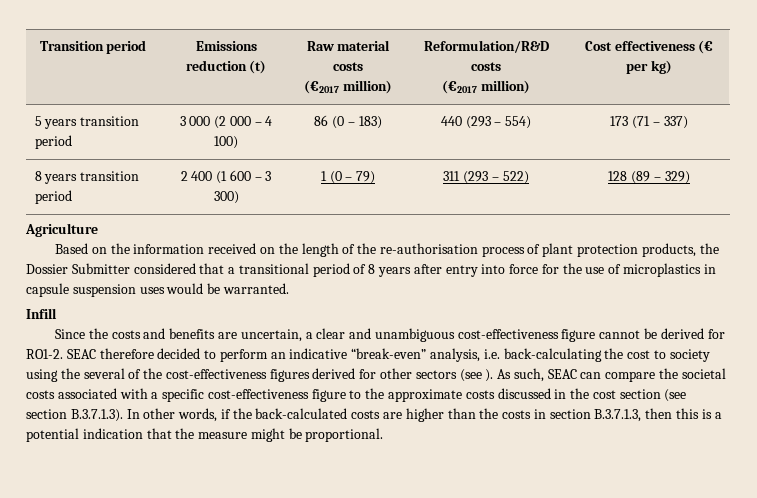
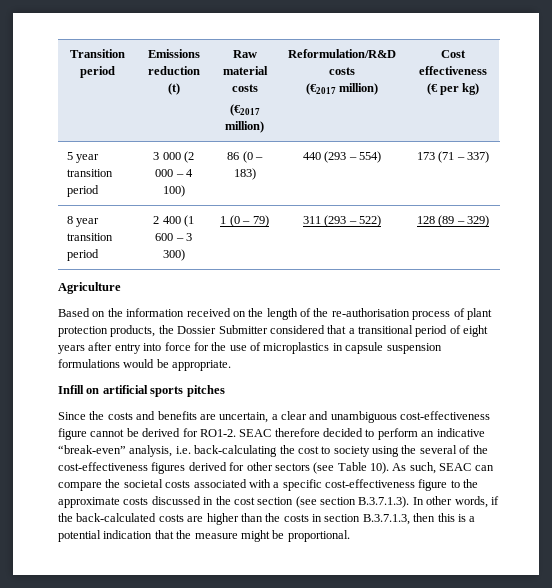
- 5 years transition period | 3 000 (2 000 – 4 100) | 86 (0 – 183) | 440 (293 – 554) | 173 (71 – 337)
+ 5 year transition period | 3 000 (2 000 – 4 100) | 86 (0 – 183) | 440 (293 – 554) | 173 (71 – 337)
- 8 years transition period | 2 400 (1 600 – 3 300) | 1 (0 – 79) | 311 (293 – 522) | 128 (89 – 329)
+ 8 year transition period | 2 400 (1 600 – 3 300) | 1 (0 – 79) | 311 (293 – 522) | 128 (89 – 329)
- Based on the information received on the length of the re-authorisation process of plant protection products, the Dossier Submitter considered that a transitional period of 8 years after entry into force for the use of microplastics in capsule suspension uses would be warranted.
+ Based on the information received on the length of the re-authorisation process of plant protection products, the Dossier Submitter considered that a transitional period of eight years after entry into force for the use of microplastics in capsule suspension formulations would be appropriate.
- Infill
+ Infill on artificial sports pitches
- SEAC therefore decided to perform an indicative “break-even” analysis, i.e. back-calculating the cost to society using the several of the cost-effectiveness figures derived for other sectors (see ).
+ SEAC therefore decided to perform an indicative “break-even” analysis, i.e. back-calculating the cost to society using the several of the cost-effectiveness figures derived for other sectors (see Table 10).

